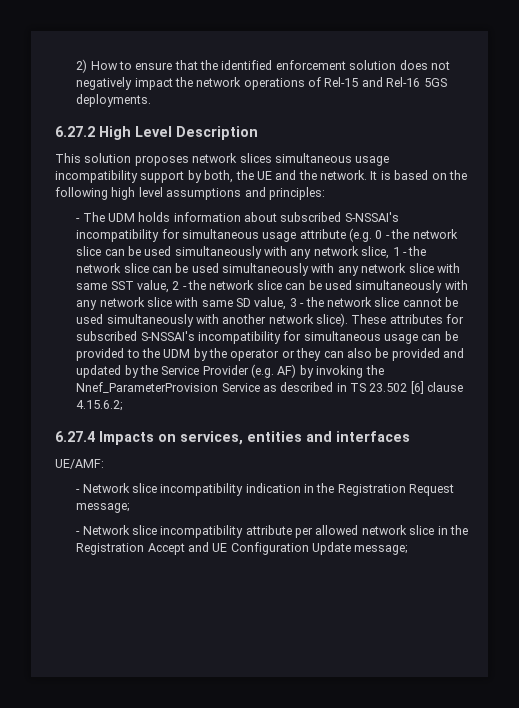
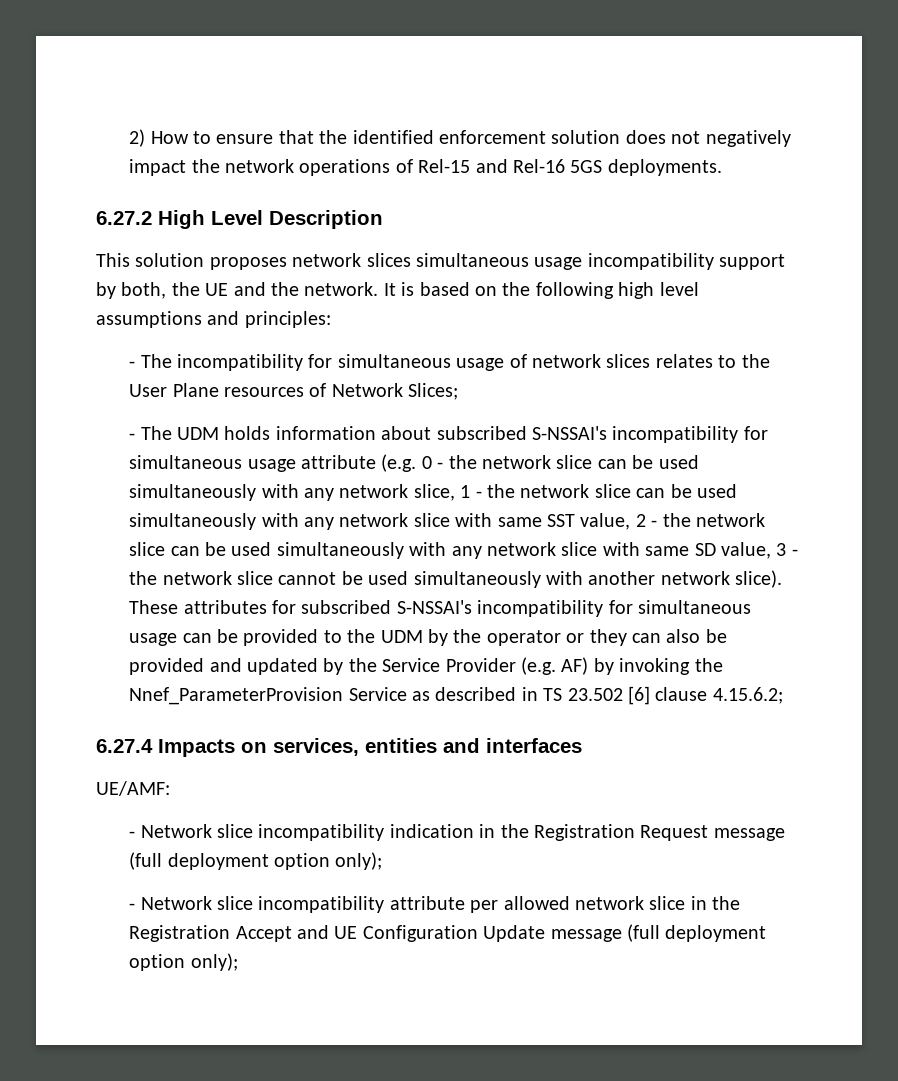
+ - The incompatibility for simultaneous usage of network slices relates to the User Plane resources of Network Slices;
- - Network slice incompatibility indication in the Registration Request message;
+ - Network slice incompatibility indication in the Registration Request message (full deployment option only);
- - Network slice incompatibility attribute per allowed network slice in the Registration Accept and UE Configuration Update message;
+ - Network slice incompatibility attribute per allowed network slice in the Registration Accept and UE Configuration Update message (full deployment option only);

